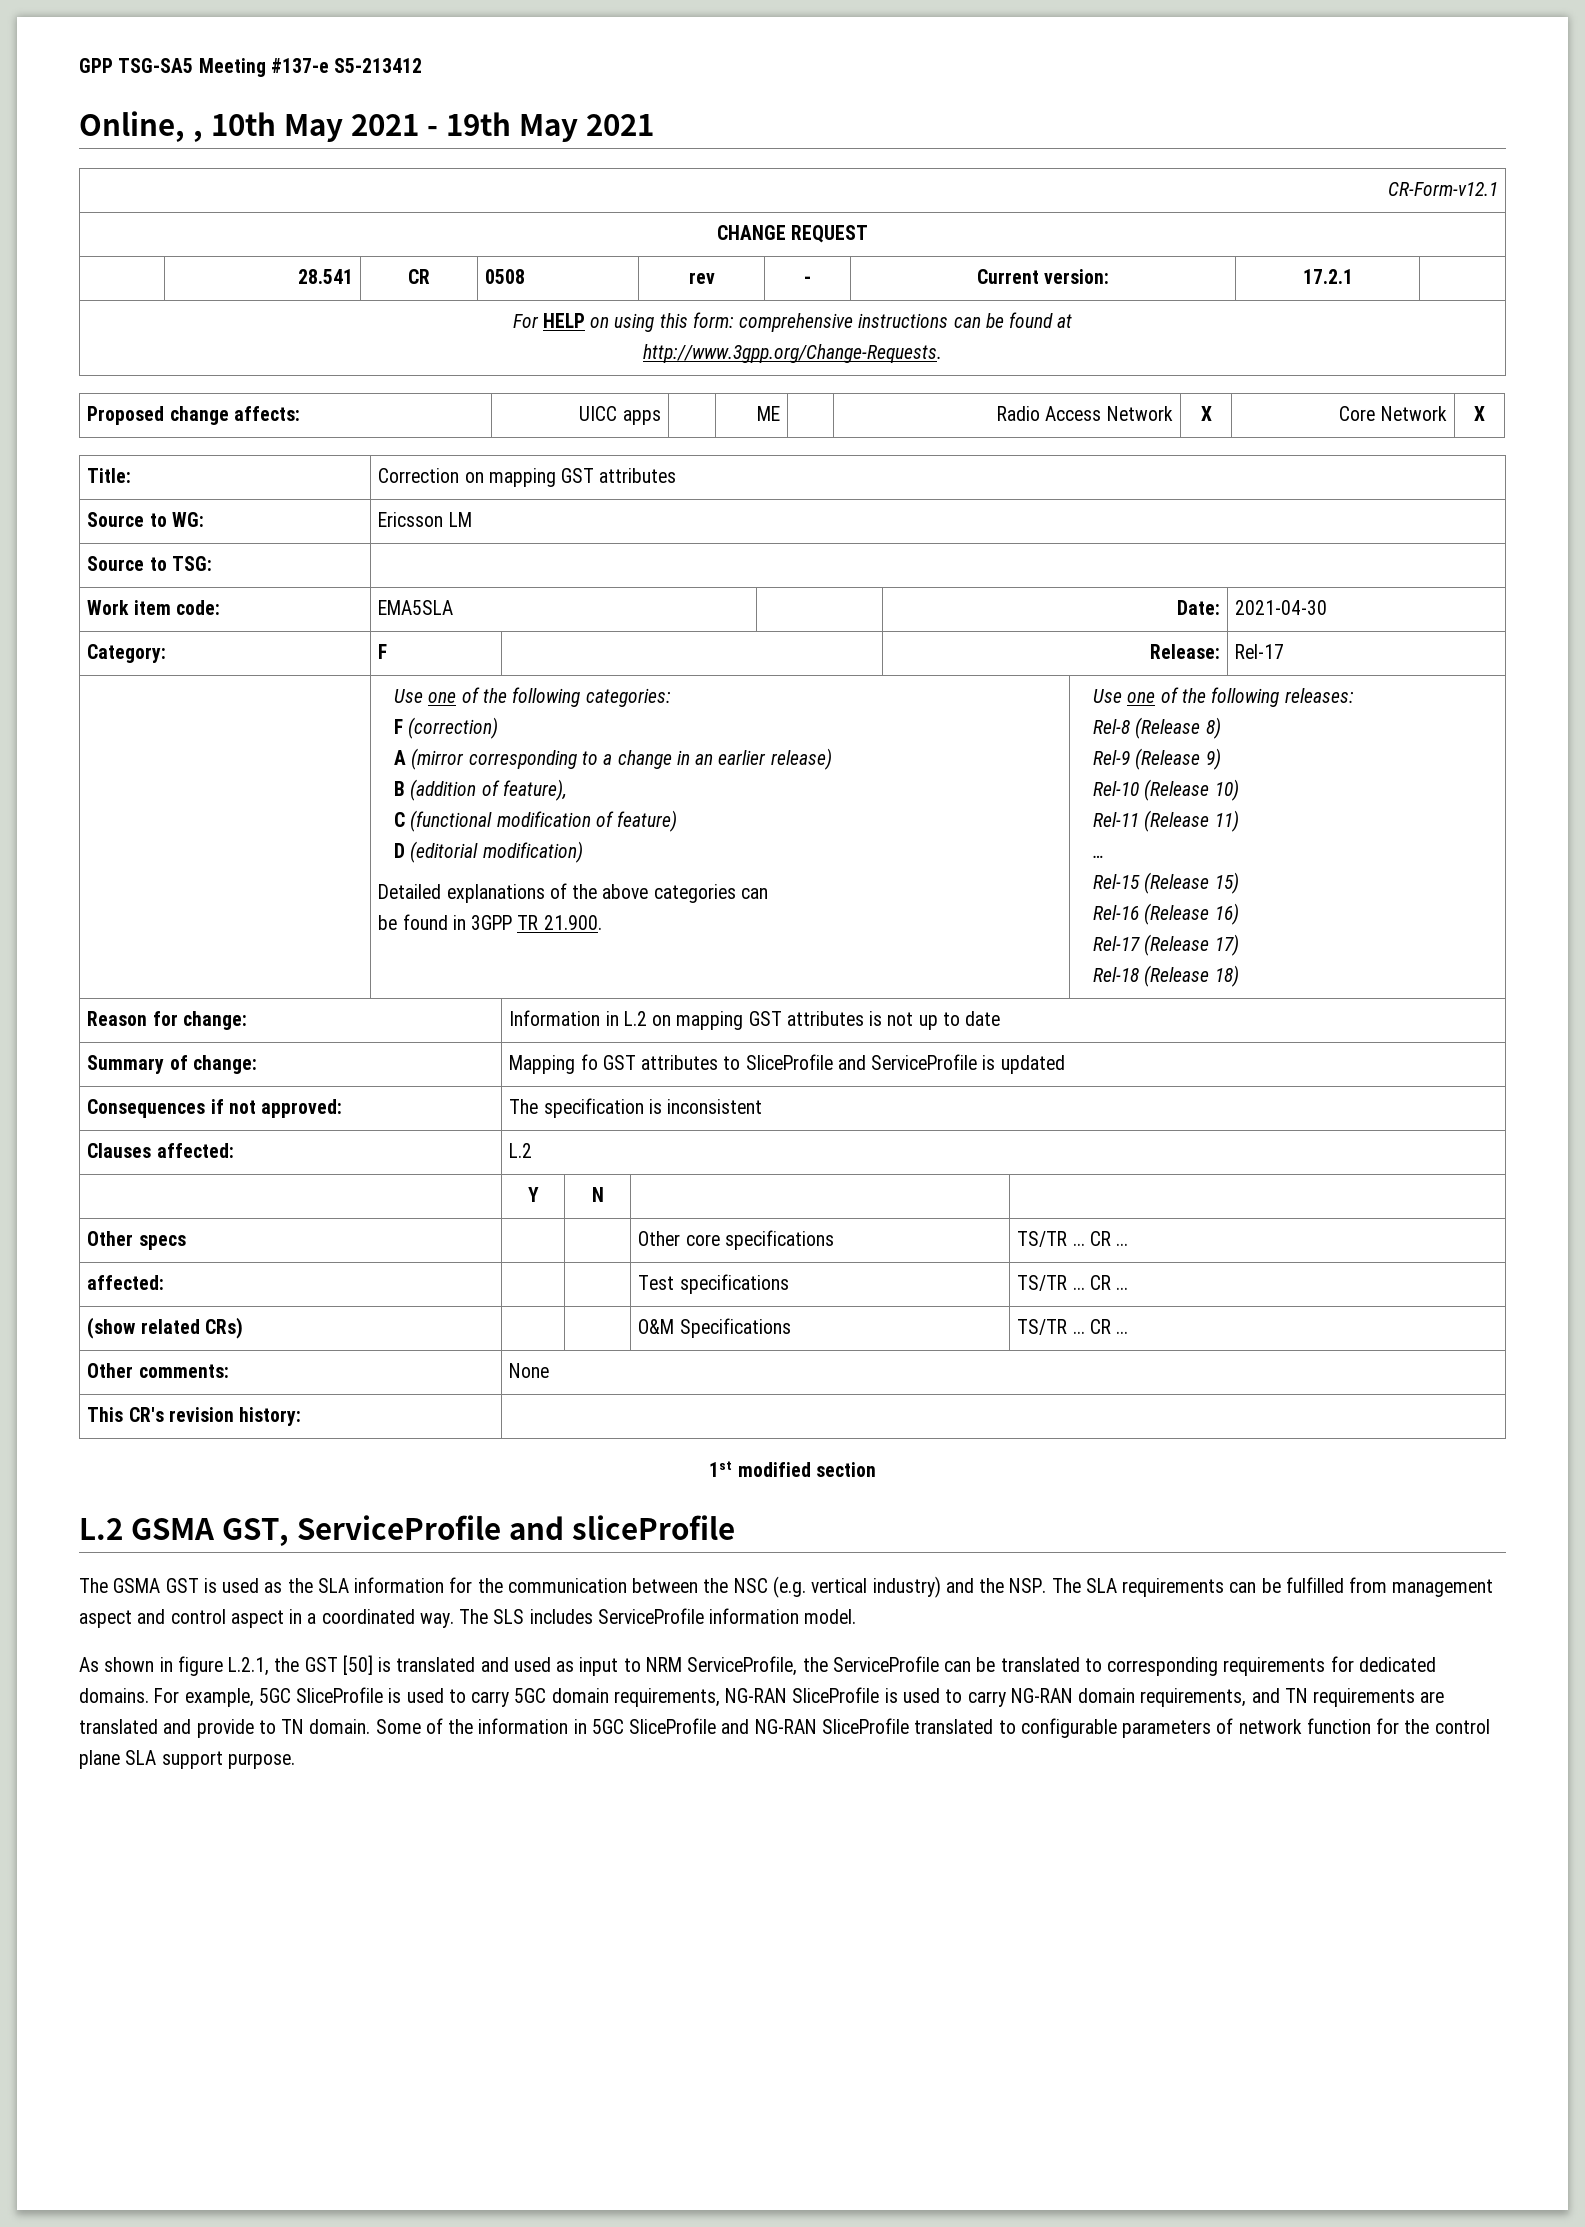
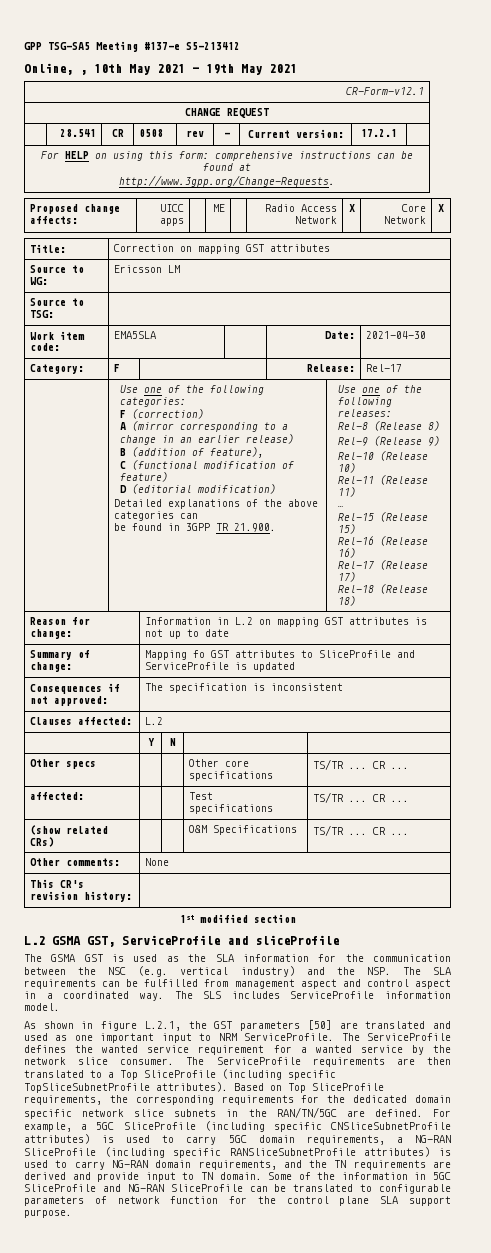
- As shown in figure L.2.1, the GST [50] is translated and used as input to NRM ServiceProfile, the ServiceProfile can be translated to corresponding requirements for dedicated domains.
+ As shown in figure L.2.1, the GST parameters [50] are translated and used as one important input to NRM ServiceProfile. The ServiceProfile defines the wanted service requirement for a wanted service by the network slice consumer. The ServiceProfile requirements are then translated to a Top SliceProfile (including specific TopSliceSubnetProfile attributes). Based on Top SliceProfile requirements, the corresponding requirements for the dedicated domain specific network slice subnets in the RAN/TN/5GC are defined.
- For example, 5GC SliceProfile is used to carry 5GC domain requirements, NG-RAN SliceProfile is used to carry NG-RAN domain requirements, and TN requirements are translated and provide to TN domain.
+ For example, a 5GC SliceProfile (including specific CNSliceSubnetProfile attributes) is used to carry 5GC domain requirements, a NG-RAN SliceProfile (including specific RANSliceSubnetProfile attributes) is used to carry NG-RAN domain requirements, and the TN requirements are derived and provide input to TN domain.
- Some of the information in 5GC SliceProfile and NG-RAN SliceProfile translated to configurable parameters of network function for the control plane SLA support purpose.
+ Some of the information in 5GC SliceProfile and NG-RAN SliceProfile can be translated to configurable parameters of network function for the control plane SLA support purpose.

